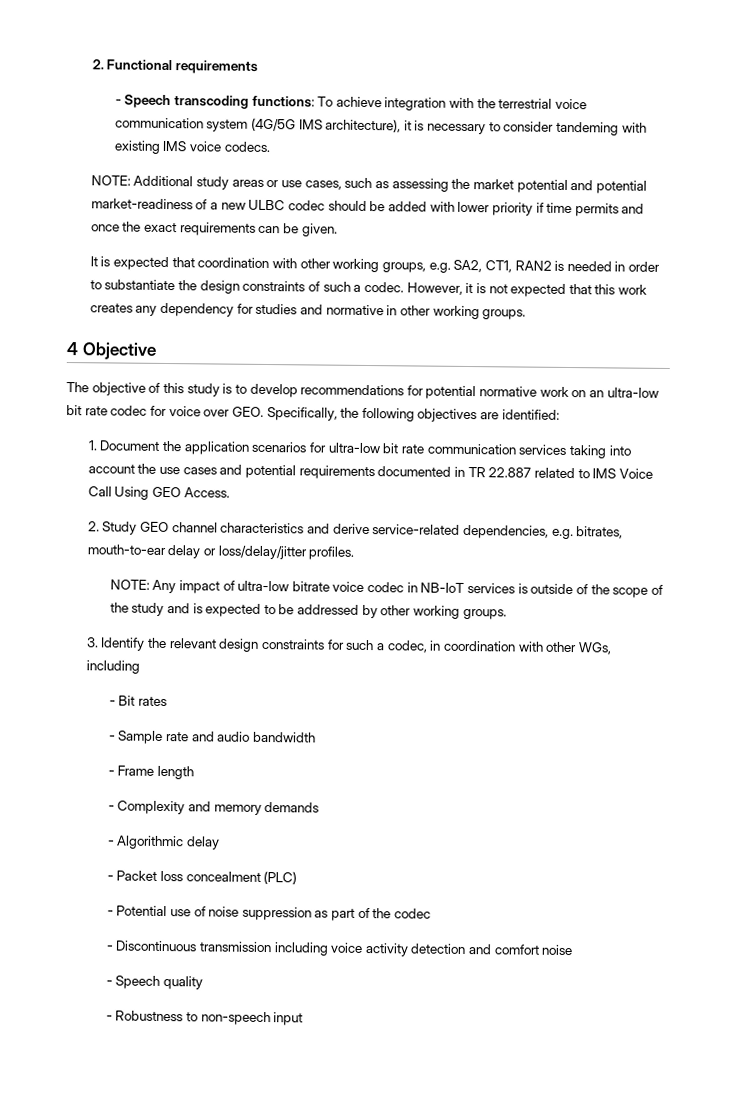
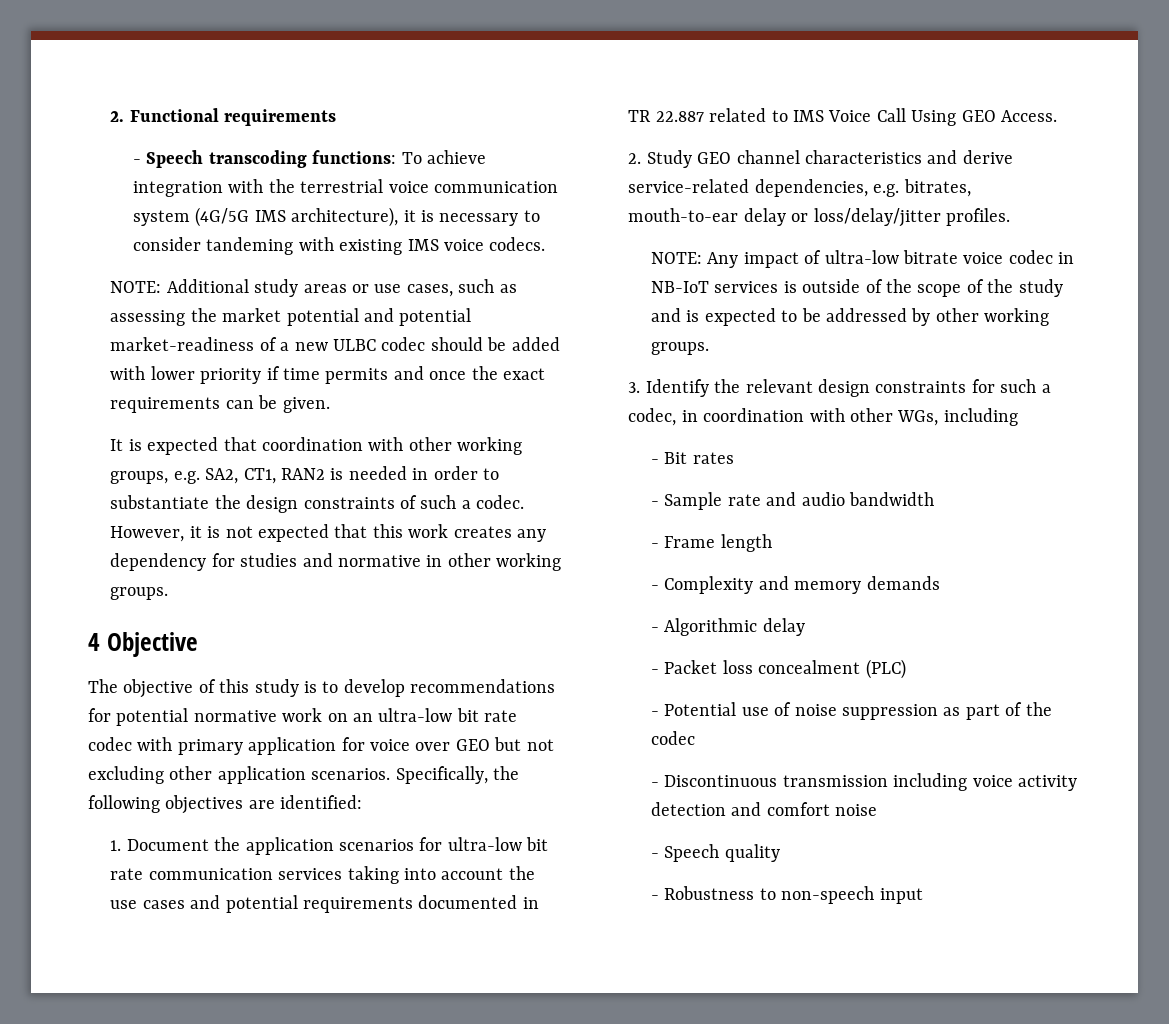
- The objective of this study is to develop recommendations for potential normative work on an ultra-low bit rate codec for voice over GEO. Specifically, the following objectives are identified:
+ The objective of this study is to develop recommendations for potential normative work on an ultra-low bit rate codec with primary application for voice over GEO but not excluding other application scenarios. Specifically, the following objectives are identified:

